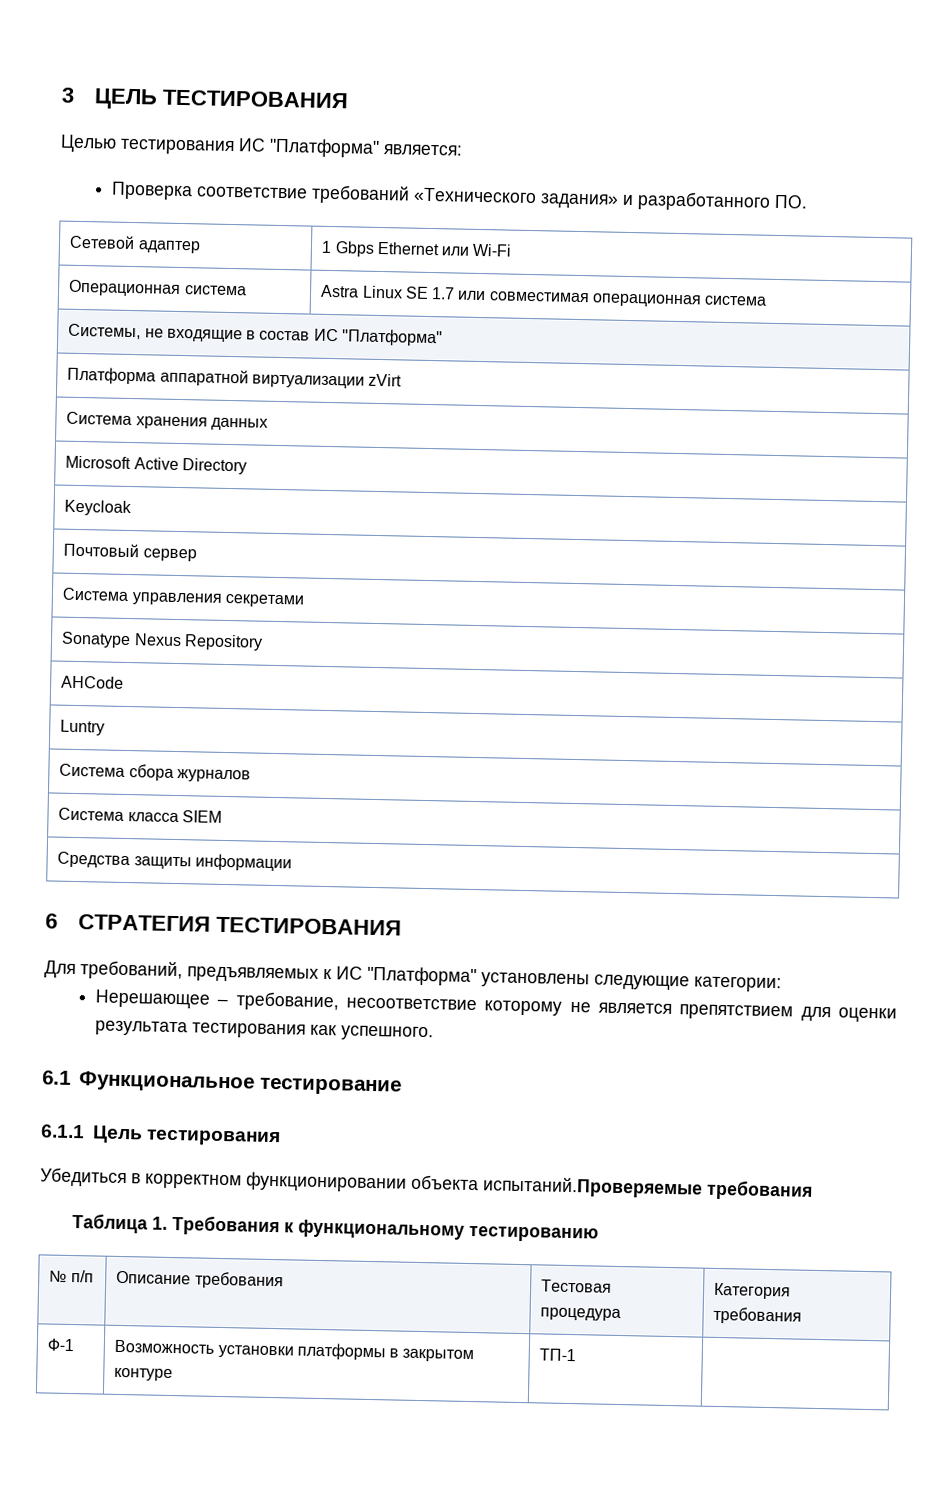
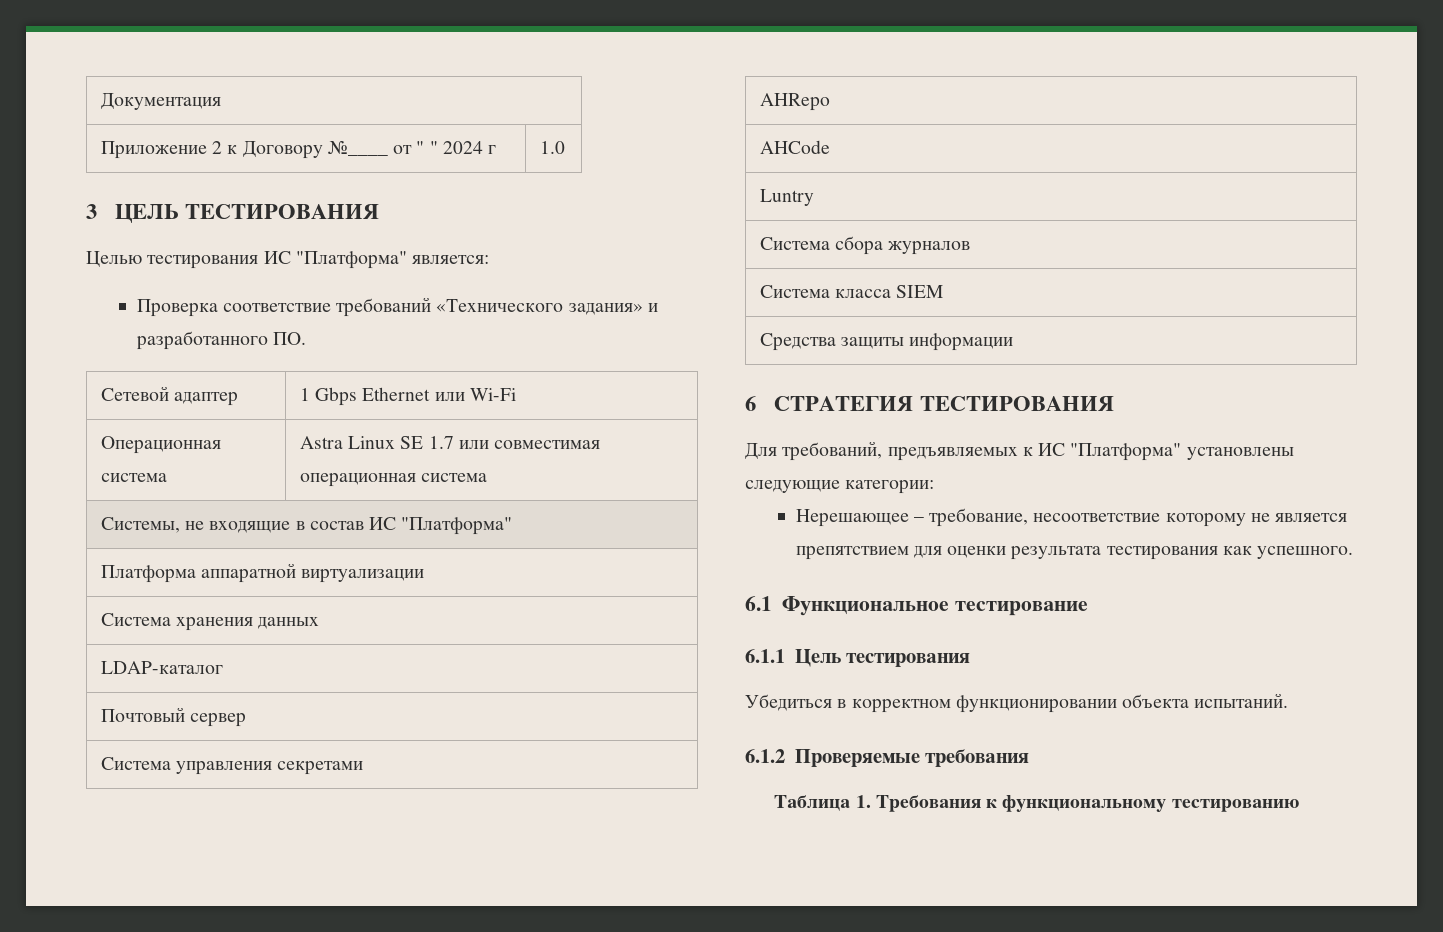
+ Документация
+ Приложение 2 к Договору №____ от " " 2024 г | 1.0
- Платформа аппаратной виртуализации zVirt
+ Платформа аппаратной виртуализации
- Microsoft Active Directory
- Keycloak
+ LDAP-каталог
- Sonatype Nexus Repository
+ AHRepo
- Убедиться в корректном функционировании объекта испытаний.Проверяемые требования
+ Убедиться в корректном функционировании объекта испытаний.
+ 6.1.2 Проверяемые требования
- № п/п | Описание требования | Тестовая процедура | Категория требования
- Ф-1 | Возможность установки платформы в закрытом контуре | ТП-1 |

